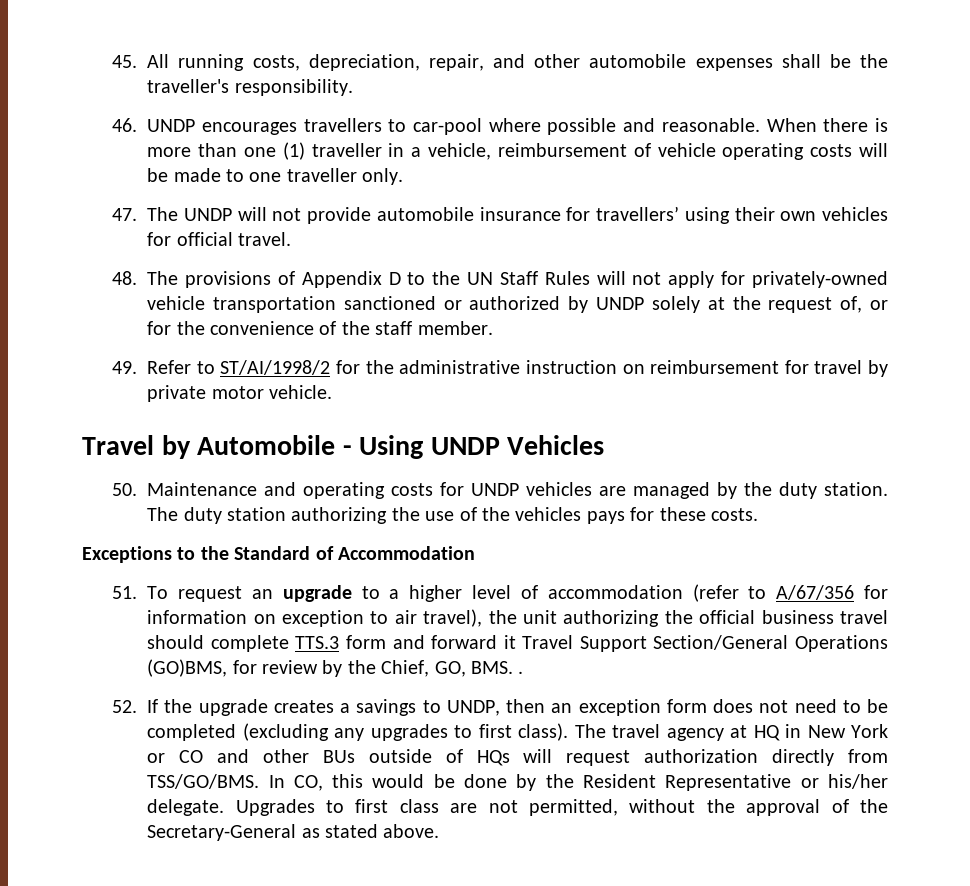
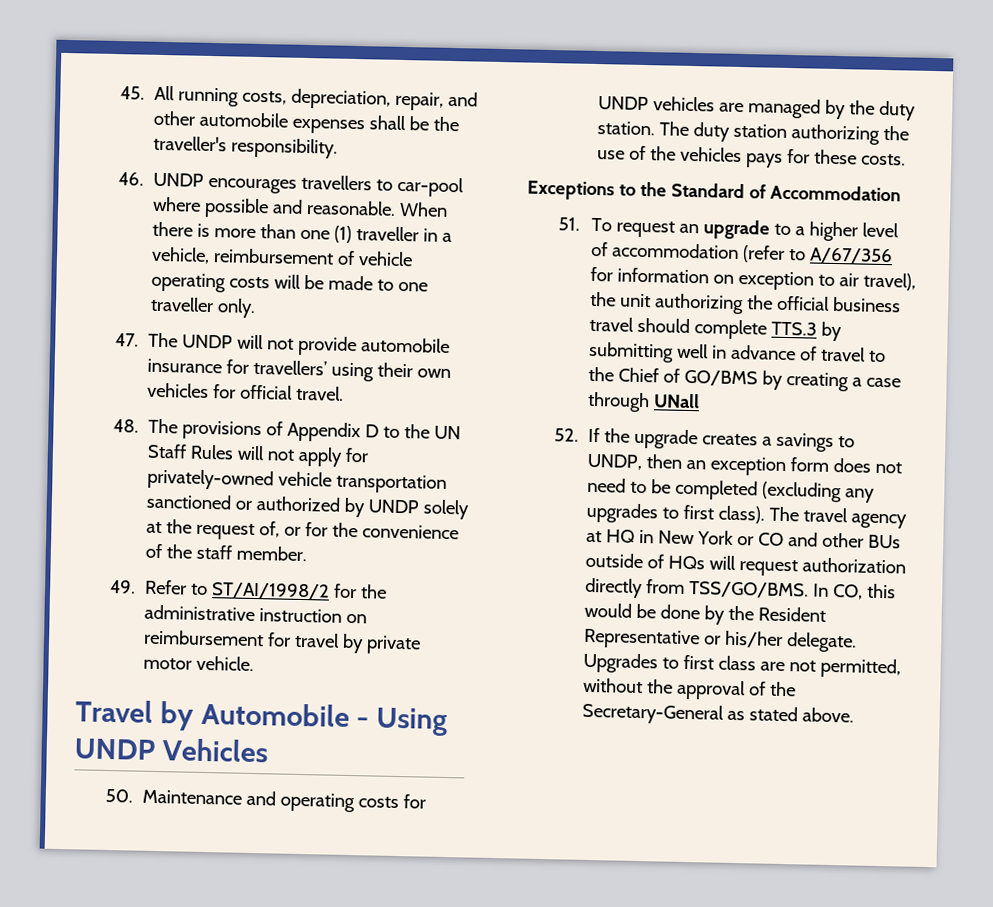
- 51. To request an upgrade to a higher level of accommodation (refer to A/67/356 for information on exception to air travel), the unit authorizing the official business travel should complete TTS.3 form and forward it Travel Support Section/General Operations (GO)BMS, for review by the Chief, GO, BMS. .
+ 51. To request an upgrade to a higher level of accommodation (refer to A/67/356 for information on exception to air travel), the unit authorizing the official business travel should complete TTS.3 by submitting well in advance of travel to the Chief of GO/BMS by creating a case through UNall

